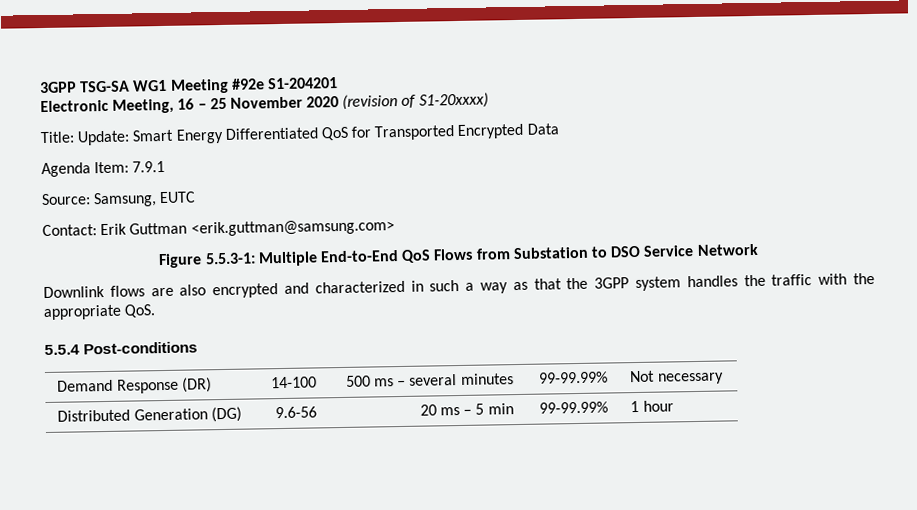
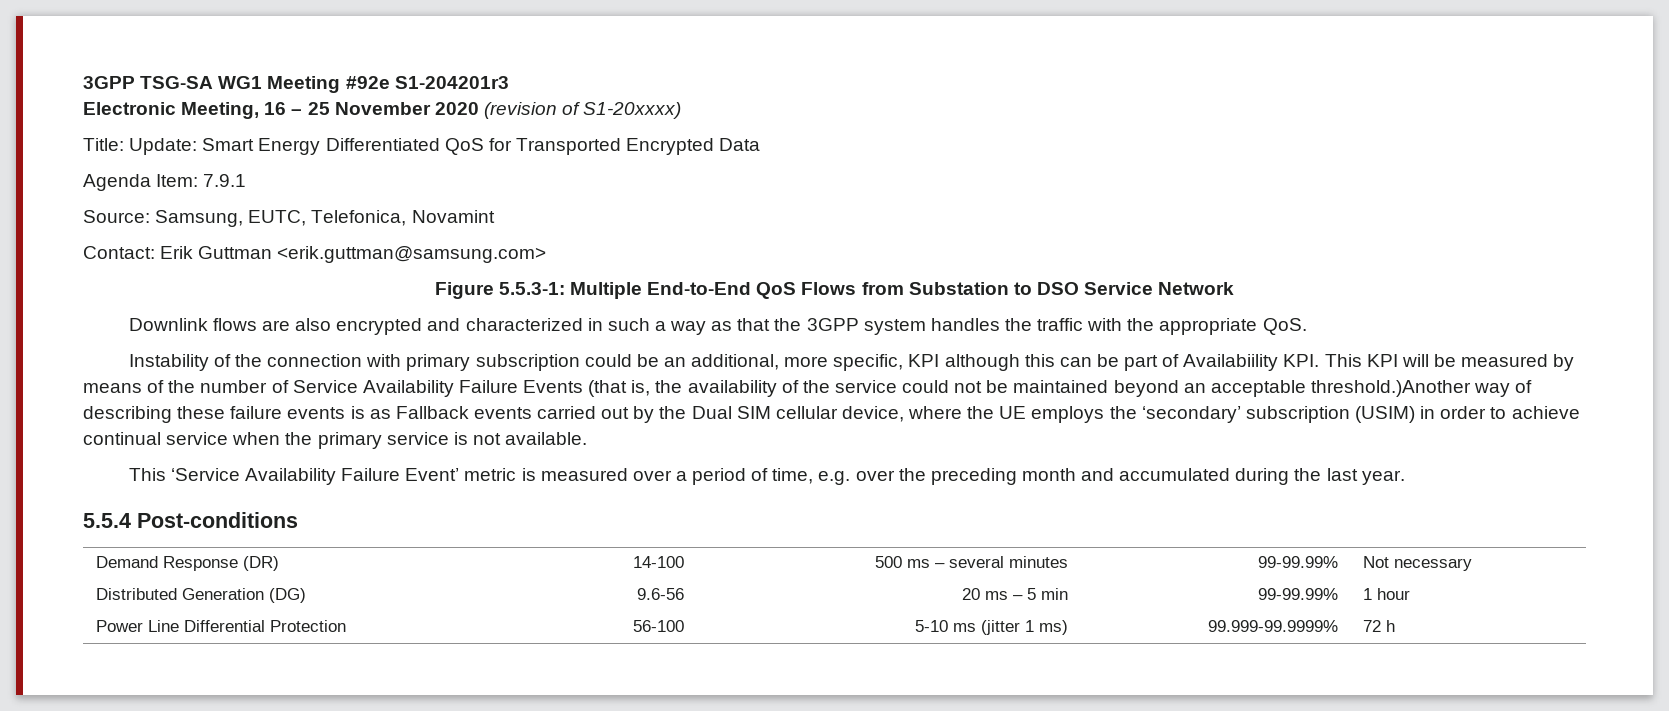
- 3GPP TSG-SA WG1 Meeting #92e S1-204201
+ 3GPP TSG-SA WG1 Meeting #92e S1-204201r3
- Source: Samsung, EUTC
+ Source: Samsung, EUTC, Telefonica, Novamint
+ Instability of the connection with primary subscription could be an additional, more specific, KPI although this can be part of Availabiility KPI. This KPI will be measured by means of the number of Service Availability Failure Events (that is, the availability of the service could not be maintained beyond an acceptable threshold.)Another way of describing these failure events is as Fallback events carried out by the Dual SIM cellular device, where the UE employs the ‘secondary’ subscription (USIM) in order to achieve continual service when the primary service is not available.
+ This ‘Service Availability Failure Event’ metric is measured over a period of time, e.g. over the preceding month and accumulated during the last year.
+ Power Line Differential Protection | 56-100 | 5-10 ms (jitter 1 ms) | 99.999-99.9999% | 72 h

